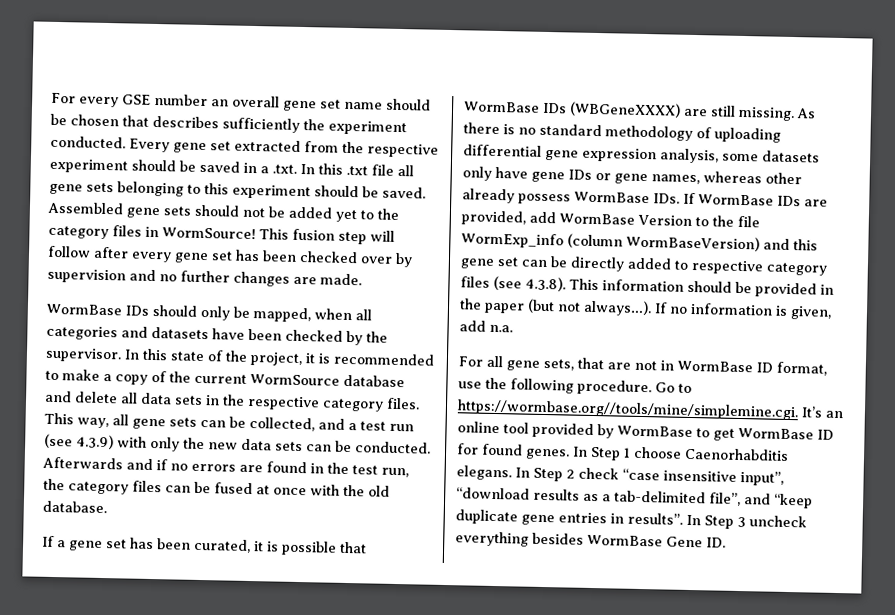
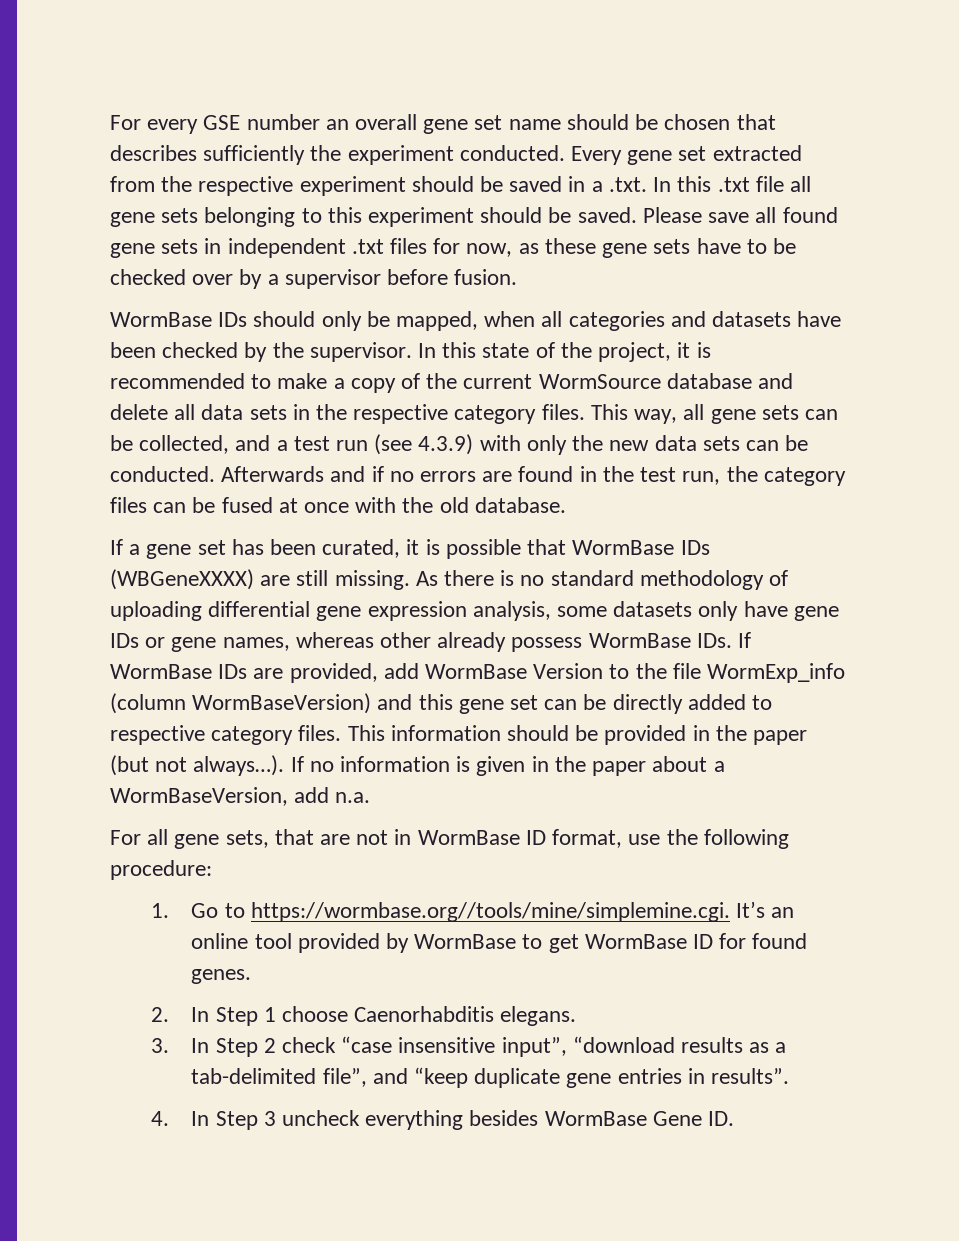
- Assembled gene sets should not be added yet to the category files in WormSource! This fusion step will follow after every gene set has been checked over by supervision and no further changes are made.
+ Please save all found gene sets in independent .txt files for now, as these gene sets have to be checked over by a supervisor before fusion.
- As there is no standard methodology of uploading differential gene expression analysis, some datasets only have gene IDs or gene names, whereas other already possess WormBase IDs. If WormBase IDs are provided, add WormBase Version to the file WormExp_info (column WormBaseVersion) and this gene set can be directly added to respective category files (see 4.3.8). This information should be provided in the paper (but not always…).
+ As there is no standard methodology of uploading differential gene expression analysis, some datasets only have gene IDs or gene names, whereas other already possess WormBase IDs. If WormBase IDs are provided, add WormBase Version to the file WormExp_info (column WormBaseVersion) and this gene set can be directly added to respective category files. This information should be provided in the paper (but not always…).
- If no information is given, add n.a.
+ If no information is given in the paper about a WormBaseVersion, add n.a.
- For all gene sets, that are not in WormBase ID format, use the following procedure. Go to https://wormbase.org//tools/mine/simplemine.cgi. It’s an online tool provided by WormBase to get WormBase ID for found genes. In Step 1 choose Caenorhabditis elegans. In Step 2 check “case insensitive input”, “download results as a tab-delimited file”, and “keep duplicate gene entries in results”. In Step 3 uncheck everything besides WormBase Gene ID.
+ For all gene sets, that are not in WormBase ID format, use the following procedure:
+ 1. Go to https://wormbase.org//tools/mine/simplemine.cgi. It’s an online tool provided by WormBase to get WormBase ID for found genes.
+ 2. In Step 1 choose Caenorhabditis elegans.
+ 3. In Step 2 check “case insensitive input”, “download results as a tab-delimited file”, and “keep duplicate gene entries in results”.
+ 4. In Step 3 uncheck everything besides WormBase Gene ID.

